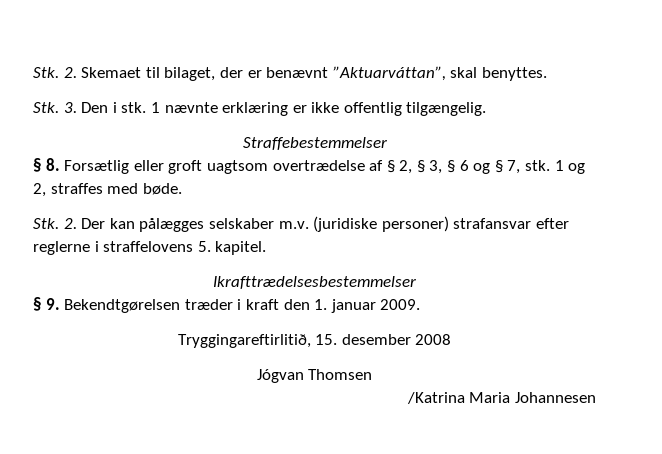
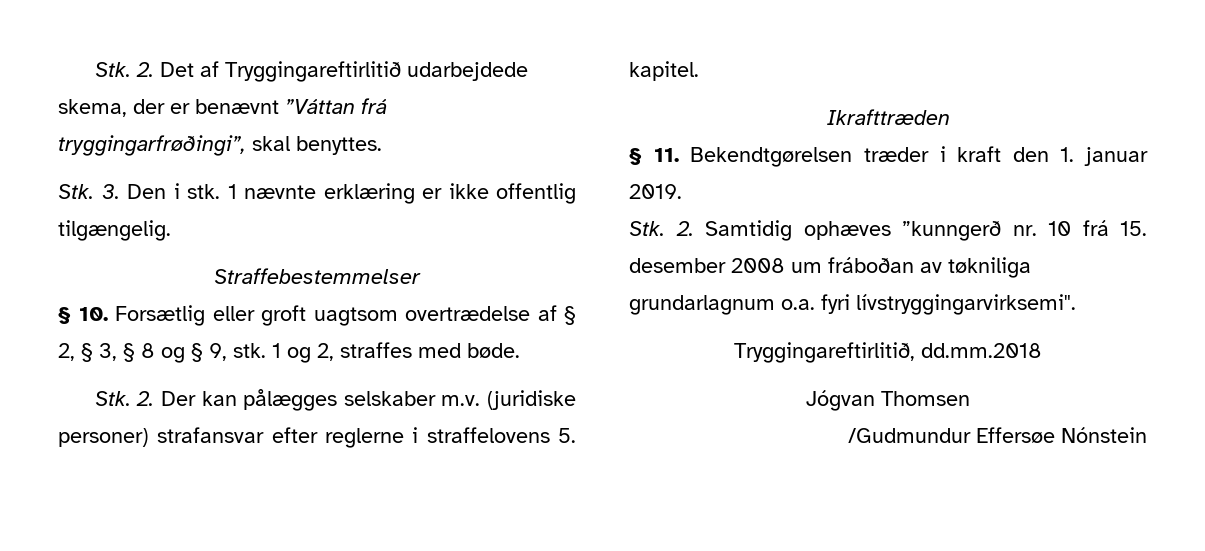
- Stk. 2. Skemaet til bilaget, der er benævnt ”Aktuarváttan”, skal benyttes.
+ Stk. 2. Det af Tryggingareftirlitið udarbejdede skema, der er benævnt ”Váttan frá tryggingarfrøðingi”, skal benyttes.
- § 8. Forsætlig eller groft uagtsom overtrædelse af § 2, § 3, § 6 og § 7, stk.
+ § 10. Forsætlig eller groft uagtsom overtrædelse af § 2, § 3, § 8 og § 9, stk.
- Ikrafttrædelsesbestemmelser
- § 9. Bekendtgørelsen træder i kraft den 1. januar 2009.
- Tryggingareftirlitið, 15. desember 2008
+ Ikrafttræden
+ § 11. Bekendtgørelsen træder i kraft den 1. januar 2019.
+ Stk. 2. Samtidig ophæves ”kunngerð nr. 10 frá 15. desember 2008 um fráboðan av tøkniliga grundarlagnum o.a. fyri lívstryggingarvirksemi".
+ Tryggingareftirlitið, dd.mm.2018
- /Katrina Maria Johannesen
+ /Gudmundur Effersøe Nónstein

